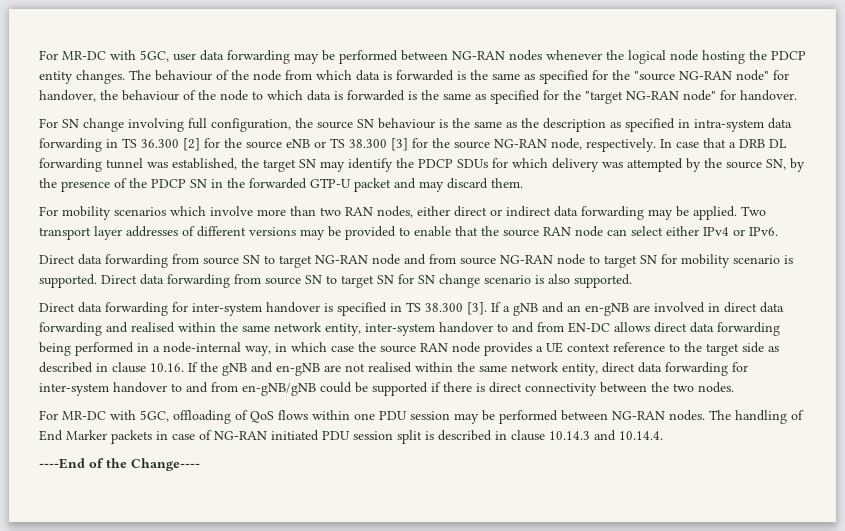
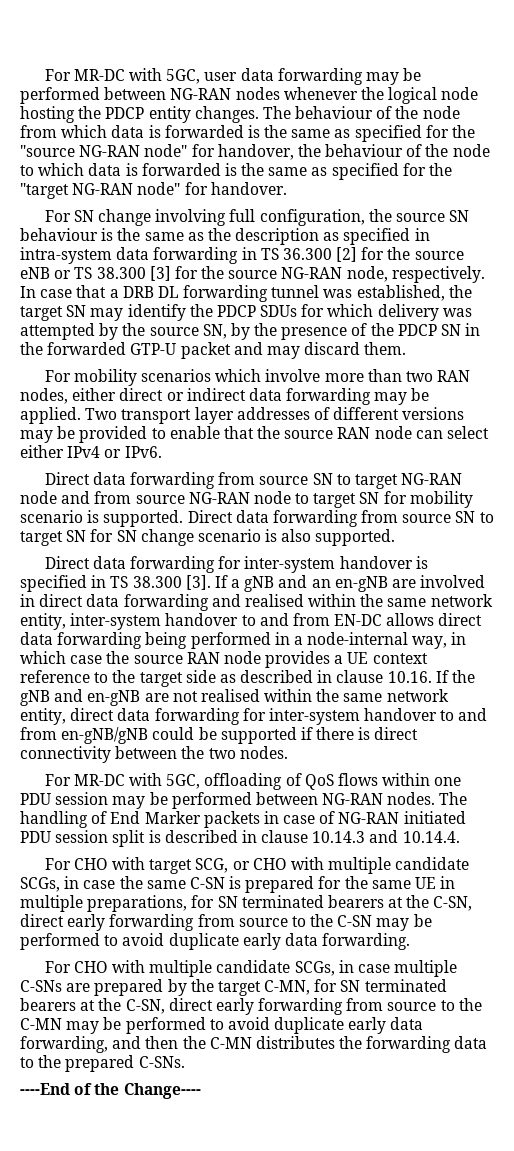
+ For CHO with target SCG, or CHO with multiple candidate SCGs, in case the same C-SN is prepared for the same UE in multiple preparations, for SN terminated bearers at the C-SN, direct early forwarding from source to the C-SN may be performed to avoid duplicate early data forwarding.
+ For CHO with multiple candidate SCGs, in case multiple C-SNs are prepared by the target C-MN, for SN terminated bearers at the C-SN, direct early forwarding from source to the C-MN may be performed to avoid duplicate early data forwarding, and then the C-MN distributes the forwarding data to the prepared C-SNs.

